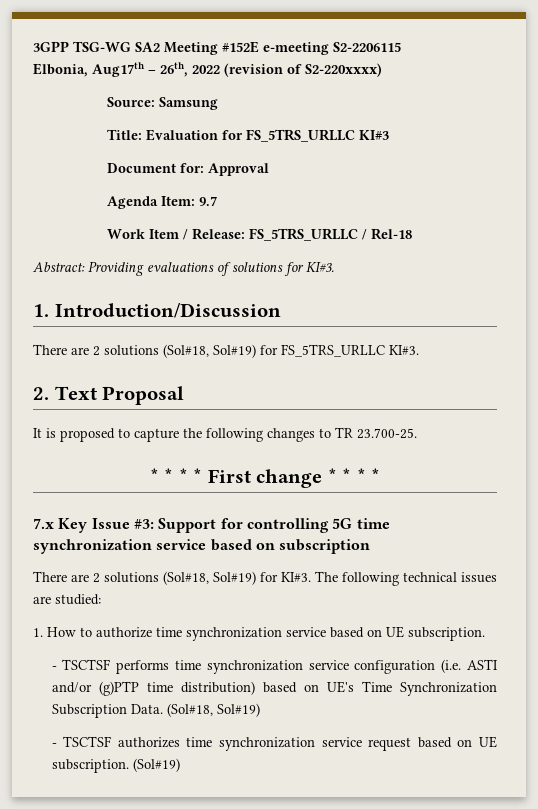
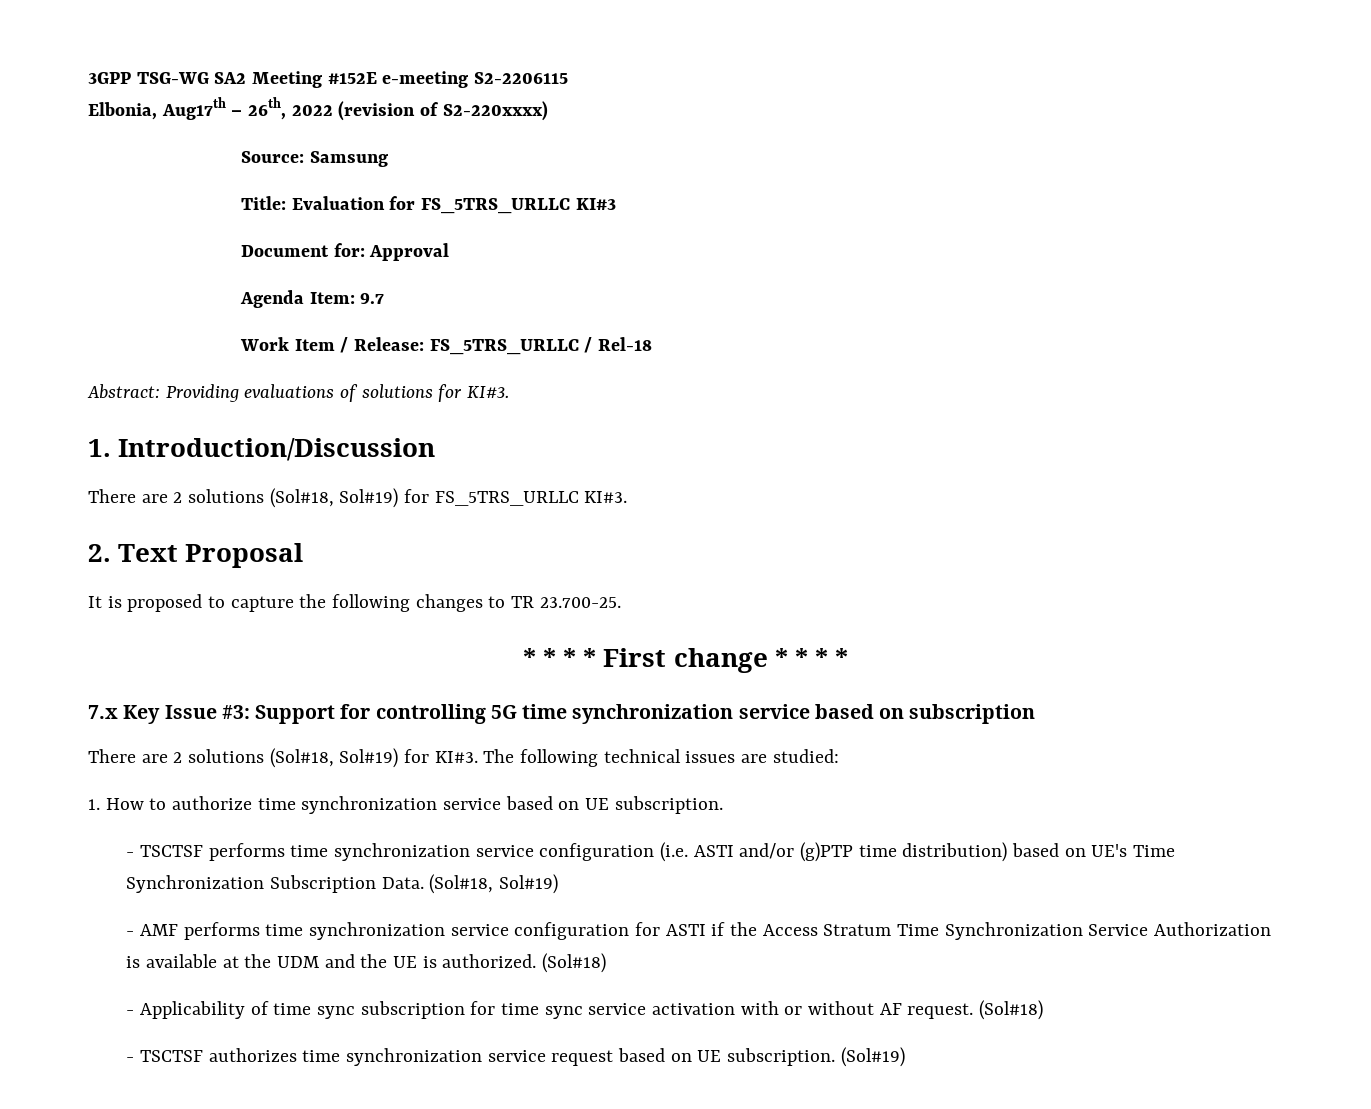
+ - AMF performs time synchronization service configuration for ASTI if the Access Stratum Time Synchronization Service Authorization is available at the UDM and the UE is authorized. (Sol#18)
+ - Applicability of time sync subscription for time sync service activation with or without AF request. (Sol#18)

